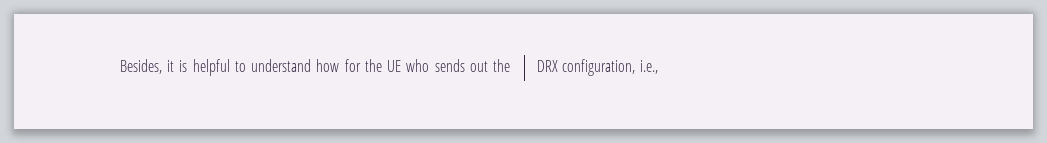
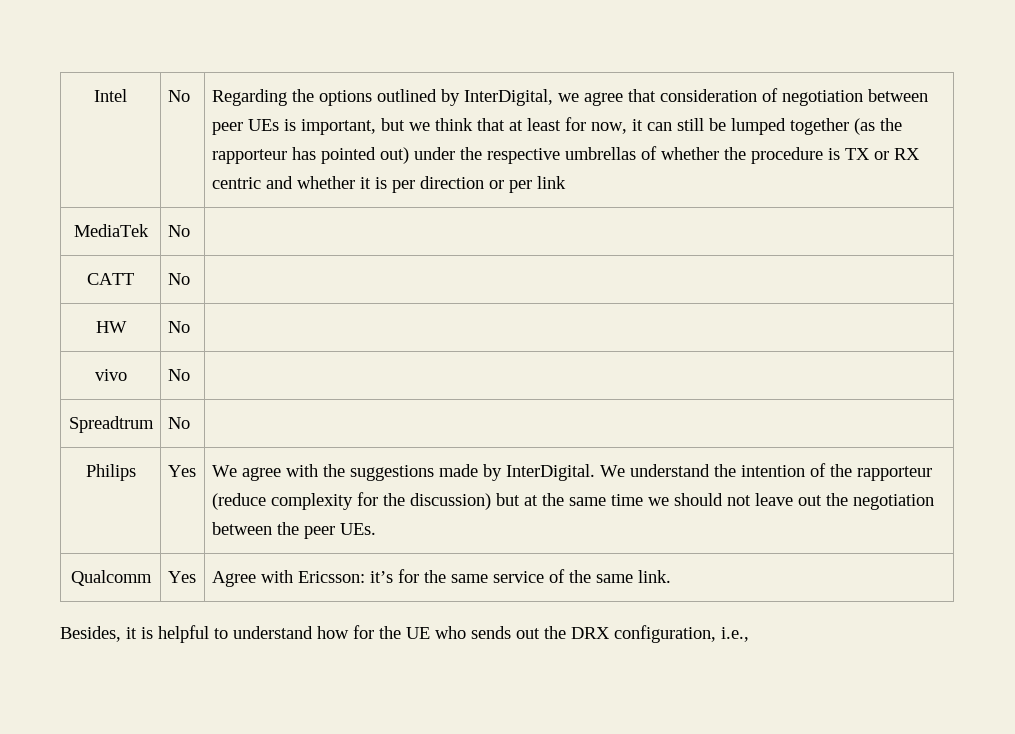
+ Intel | No | Regarding the options outlined by InterDigital, we agree that consideration of negotiation between peer UEs is important, but we think that at least for now, it can still be lumped together (as the rapporteur has pointed out) under the respective umbrellas of whether the procedure is TX or RX centric and whether it is per direction or per link
+ MediaTek | No |
+ CATT | No |
+ HW | No |
+ vivo | No |
+ Spreadtrum | No |
+ Philips | Yes | We agree with the suggestions made by InterDigital. We understand the intention of the rapporteur (reduce complexity for the discussion) but at the same time we should not leave out the negotiation between the peer UEs.
+ Qualcomm | Yes | Agree with Ericsson: it’s for the same service of the same link.

